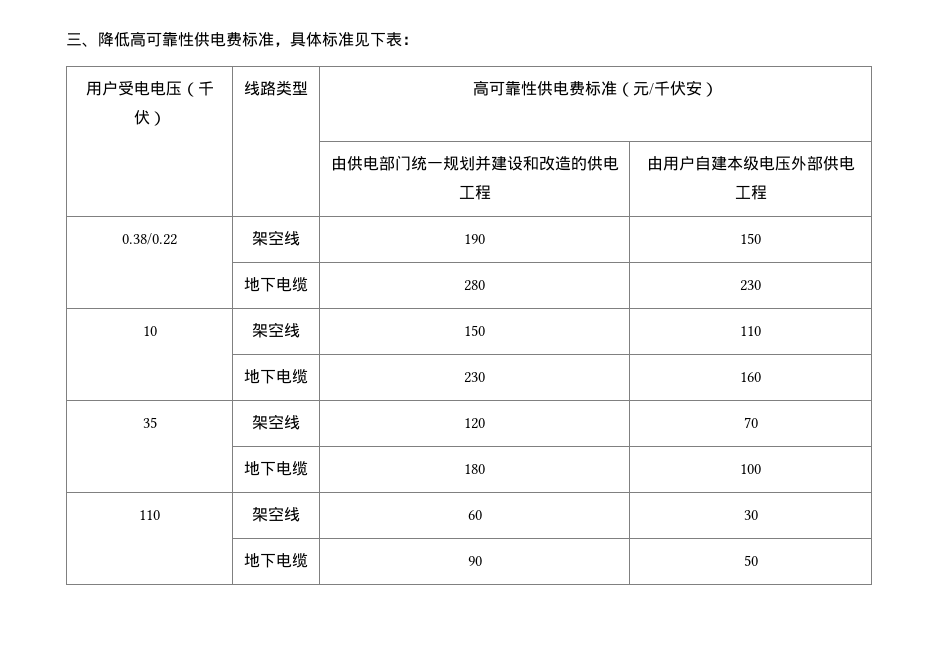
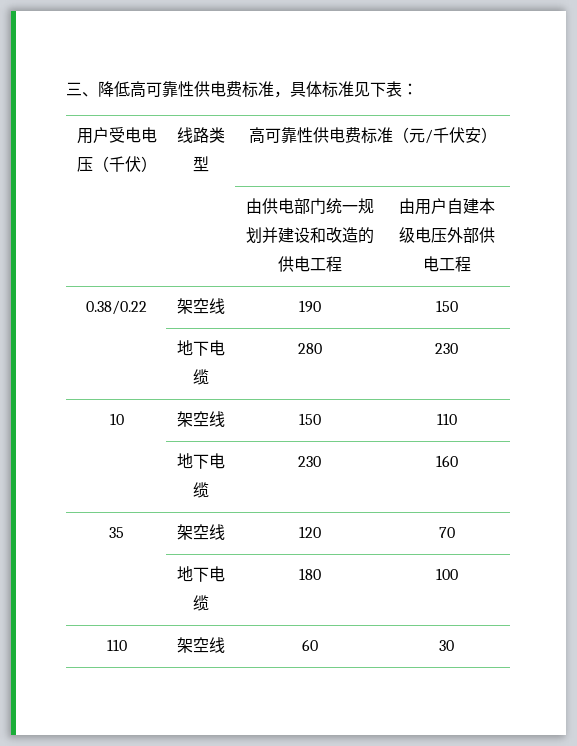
- | 地下电缆 | 90 | 50

